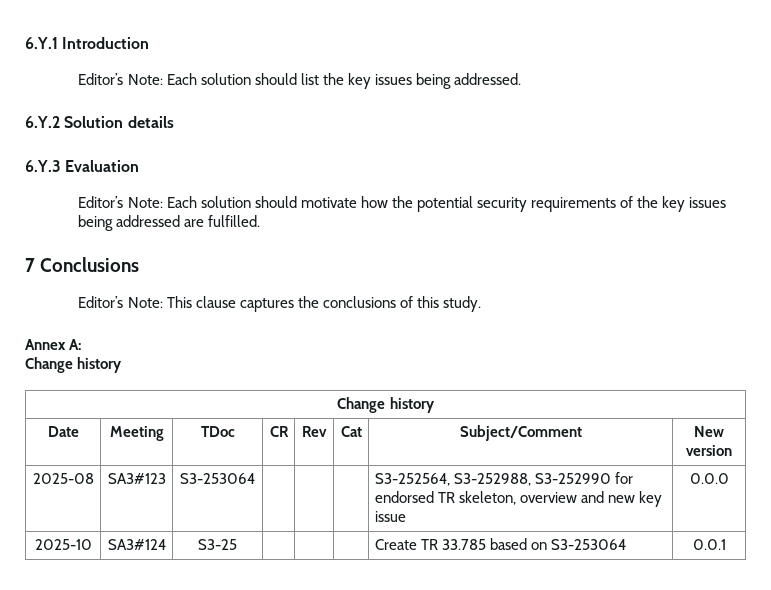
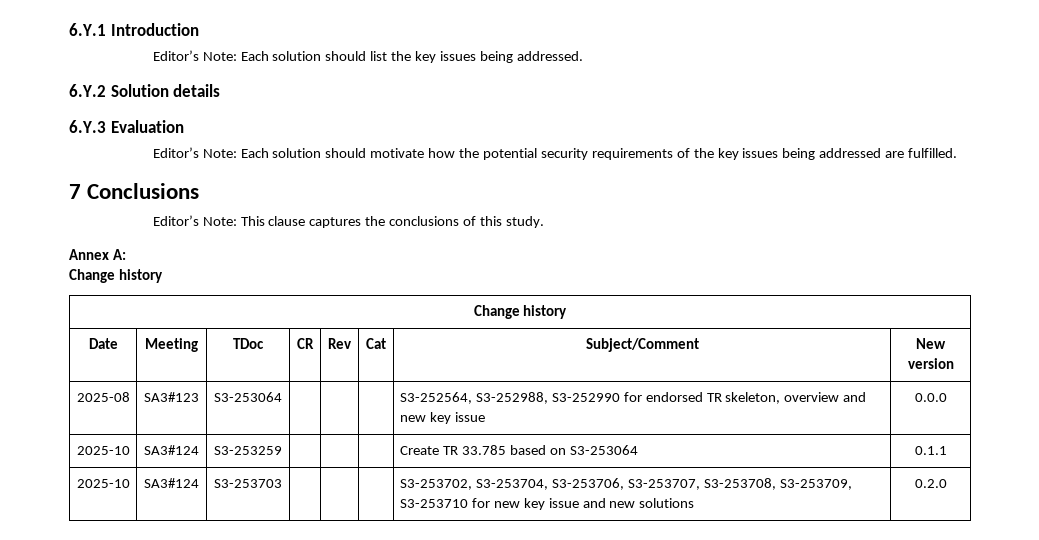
- 2025-10 | SA3#124 | S3-25 | | | | Create TR 33.785 based on S3-253064 | 0.0.1
+ 2025-10 | SA3#124 | S3-253259 | | | | Create TR 33.785 based on S3-253064 | 0.1.1
+ 2025-10 | SA3#124 | S3-253703 | | | | S3-253702, S3-253704, S3-253706, S3-253707, S3-253708, S3-253709, S3-253710 for new key issue and new solutions | 0.2.0

